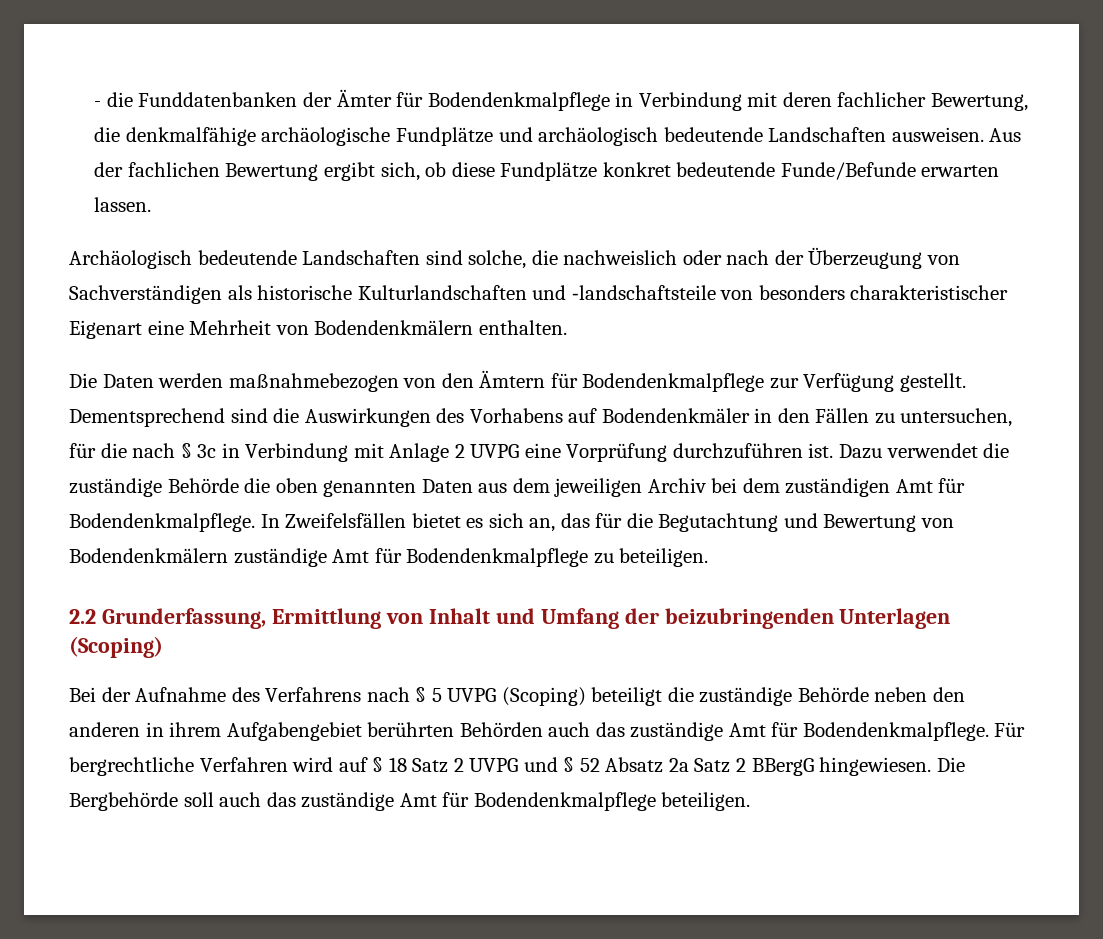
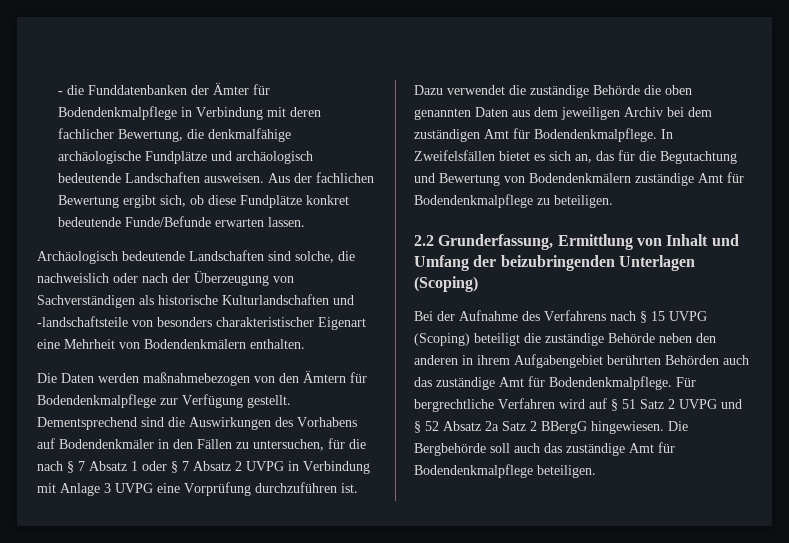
- Dementsprechend sind die Auswirkungen des Vorhabens auf Bodendenkmäler in den Fällen zu untersuchen, für die nach § 3c in Verbindung mit Anlage 2 UVPG eine Vorprüfung durchzuführen ist.
+ Dementsprechend sind die Auswirkungen des Vorhabens auf Bodendenkmäler in den Fällen zu untersuchen, für die nach § 7 Absatz 1 oder § 7 Absatz 2 UVPG in Verbindung mit Anlage 3 UVPG eine Vorprüfung durchzuführen ist.
- Bei der Aufnahme des Verfahrens nach § 5 UVPG (Scoping) beteiligt die zuständige Behörde neben den anderen in ihrem Aufgabengebiet berührten Behörden auch das zuständige Amt für Bodendenkmalpflege.
+ Bei der Aufnahme des Verfahrens nach § 15 UVPG (Scoping) beteiligt die zuständige Behörde neben den anderen in ihrem Aufgabengebiet berührten Behörden auch das zuständige Amt für Bodendenkmalpflege.
- Für bergrechtliche Verfahren wird auf § 18 Satz 2 UVPG und § 52 Absatz 2a Satz 2 BBergG hingewiesen.
+ Für bergrechtliche Verfahren wird auf § 51 Satz 2 UVPG und § 52 Absatz 2a Satz 2 BBergG hingewiesen.

